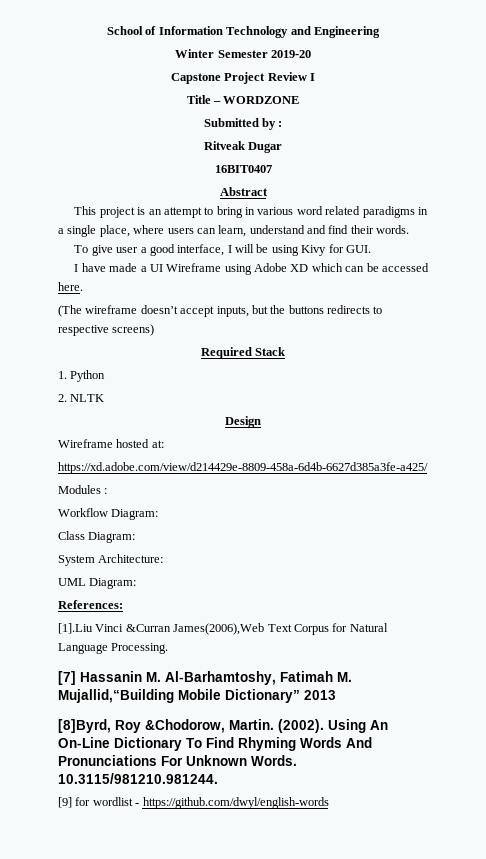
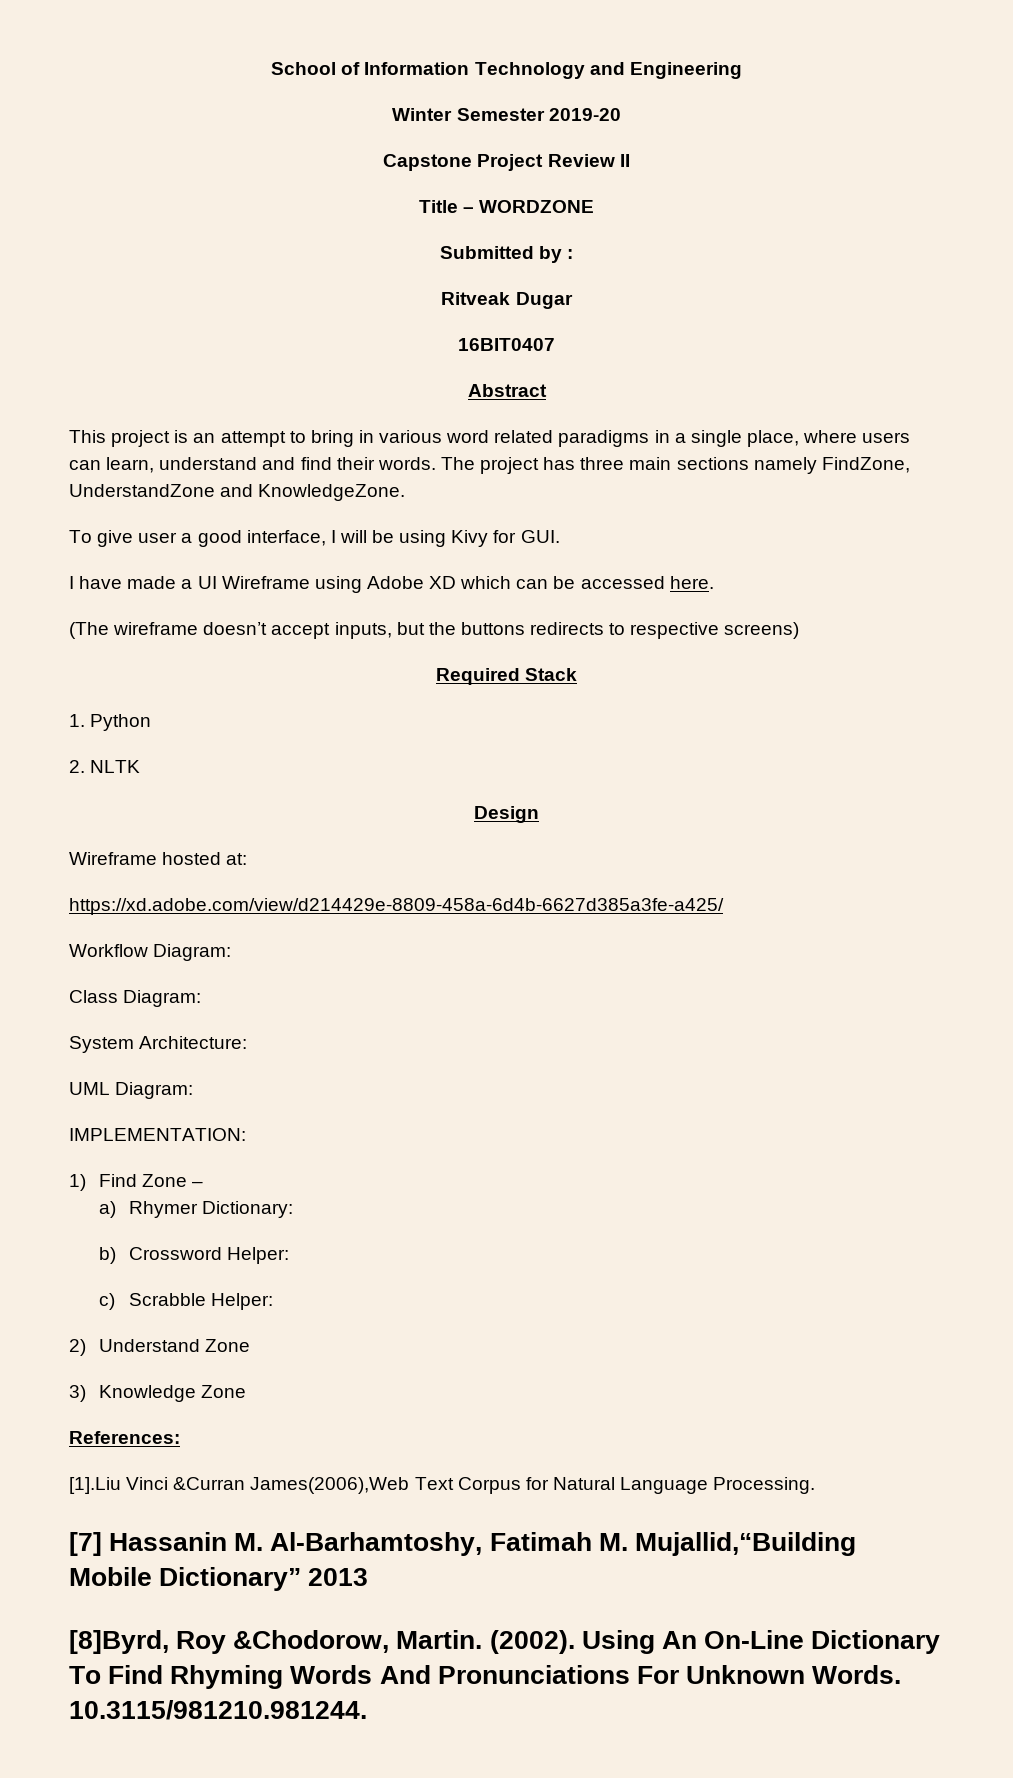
- Capstone Project Review I
+ Capstone Project Review II
+ The project has three main sections namely FindZone, UnderstandZone and KnowledgeZone.
- Modules :
+ IMPLEMENTATION:
+ 1) Find Zone –
+ a) Rhymer Dictionary:
+ b) Crossword Helper:
+ c) Scrabble Helper:
+ 2) Understand Zone
+ 3) Knowledge Zone
- [9] for wordlist - https://github.com/dwyl/english-words

